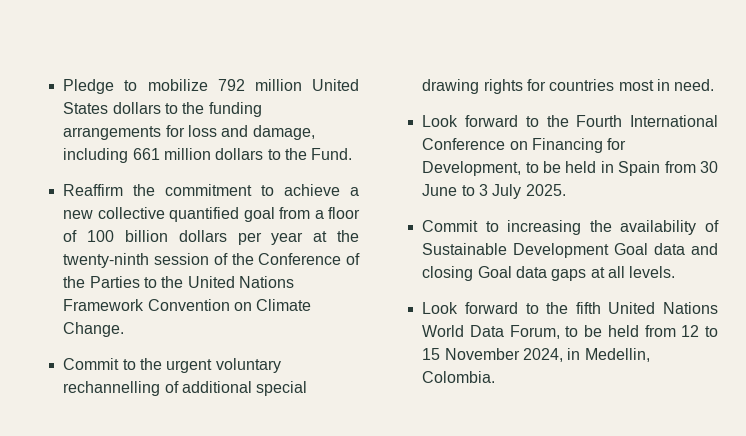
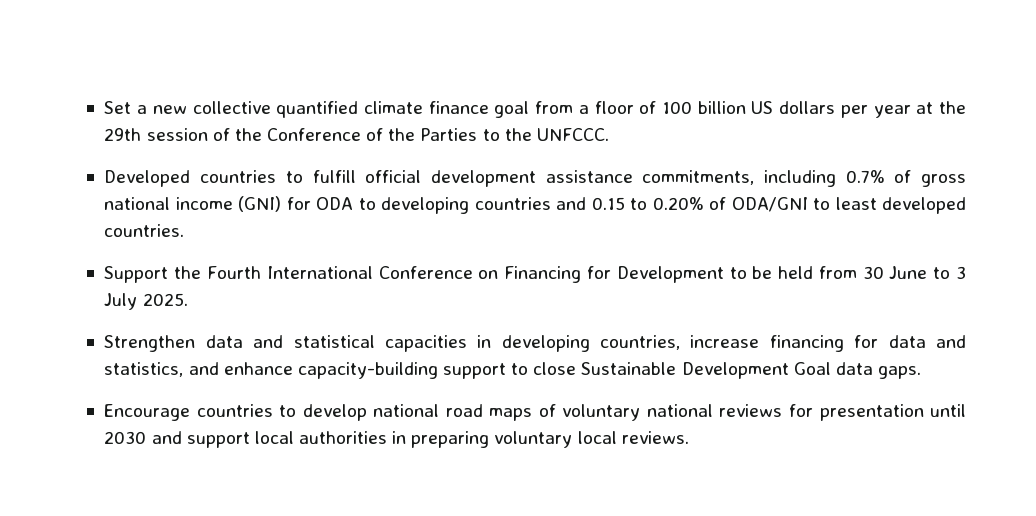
- Pledge to mobilize 792 million United States dollars to the funding arrangements for loss and damage, including 661 million dollars to the Fund.
- Reaffirm the commitment to achieve a new collective quantified goal from a floor of 100 billion dollars per year at the twenty-ninth session of the Conference of the Parties to the United Nations Framework Convention on Climate Change.
- Commit to the urgent voluntary rechannelling of additional special drawing rights for countries most in need.
- Look forward to the Fourth International Conference on Financing for Development, to be held in Spain from 30 June to 3 July 2025.
+ Set a new collective quantified climate finance goal from a floor of 100 billion US dollars per year at the 29th session of the Conference of the Parties to the UNFCCC.
+ Developed countries to fulfill official development assistance commitments, including 0.7% of gross national income (GNI) for ODA to developing countries and 0.15 to 0.20% of ODA/GNI to least developed countries.
+ Support the Fourth International Conference on Financing for Development to be held from 30 June to 3 July 2025.
- Commit to increasing the availability of Sustainable Development Goal data and closing Goal data gaps at all levels.
- Look forward to the fifth United Nations World Data Forum, to be held from 12 to 15 November 2024, in Medellin, Colombia.
+ Strengthen data and statistical capacities in developing countries, increase financing for data and statistics, and enhance capacity-building support to close Sustainable Development Goal data gaps.
+ Encourage countries to develop national road maps of voluntary national reviews for presentation until 2030 and support local authorities in preparing voluntary local reviews.

